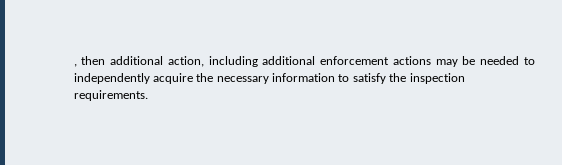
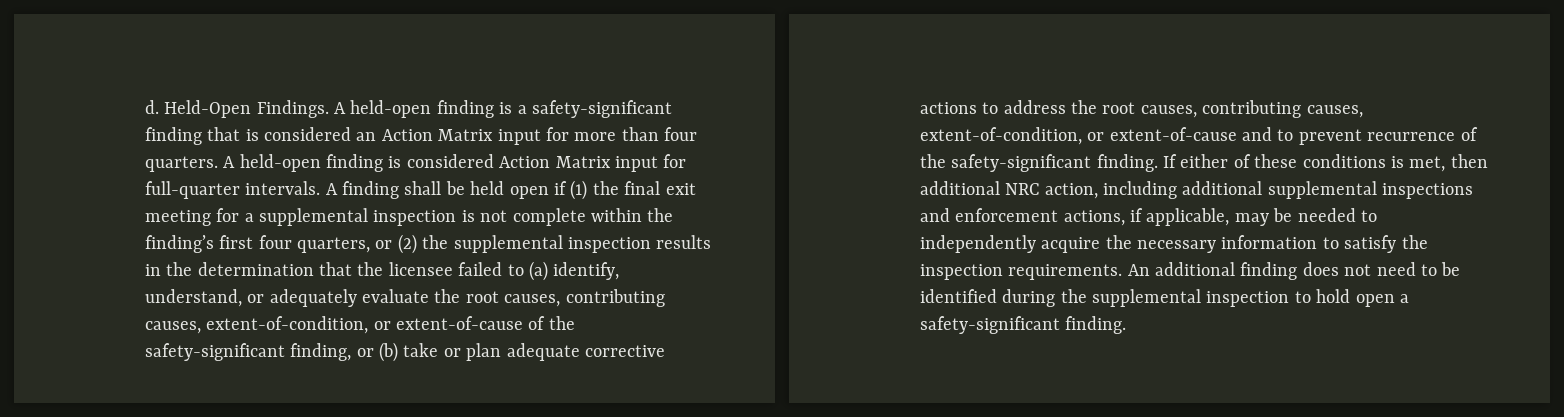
- , then additional action, including additional enforcement actions may be needed to independently acquire the necessary information to satisfy the inspection requirements.
+ d. Held-Open Findings. A held-open finding is a safety-significant finding that is considered an Action Matrix input for more than four quarters. A held-open finding is considered Action Matrix input for full-quarter intervals. A finding shall be held open if (1) the final exit meeting for a supplemental inspection is not complete within the finding’s first four quarters, or (2) the supplemental inspection results in the determination that the licensee failed to (a) identify, understand, or adequately evaluate the root causes, contributing causes, extent-of-condition, or extent-of-cause of the safety-significant finding, or (b) take or plan adequate corrective actions to address the root causes, contributing causes, extent-of-condition, or extent-of-cause and to prevent recurrence of the safety-significant finding. If either of these conditions is met, then additional NRC action, including additional supplemental inspections and enforcement actions, if applicable, may be needed to independently acquire the necessary information to satisfy the inspection requirements.
+ An additional finding does not need to be identified during the supplemental inspection to hold open a safety-significant finding.

